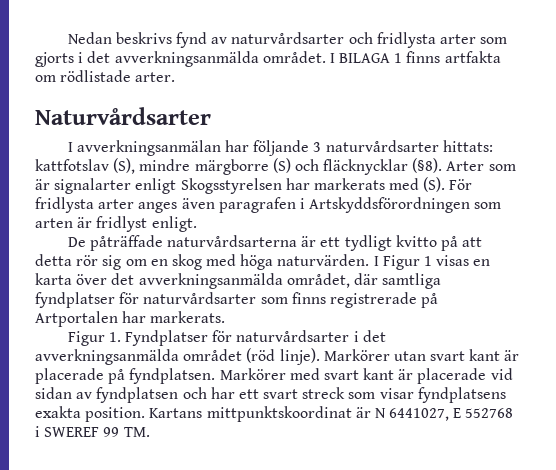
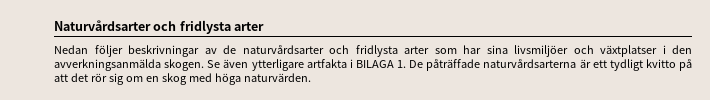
- Nedan beskrivs fynd av naturvårdsarter och fridlysta arter som gjorts i det avverkningsanmälda området. I BILAGA 1 finns artfakta om rödlistade arter.
- Naturvårdsarter
- I avverkningsanmälan har följande 3 naturvårdsarter hittats: kattfotslav (S), mindre märgborre (S) och fläcknycklar (§8). Arter som är signalarter enligt Skogsstyrelsen har markerats med (S). För fridlysta arter anges även paragrafen i Artskyddsförordningen som arten är fridlyst enligt.
- De påträffade naturvårdsarterna är ett tydligt kvitto på att detta rör sig om en skog med höga naturvärden. I Figur 1 visas en karta över det avverkningsanmälda området, där samtliga fyndplatser för naturvårdsarter som finns registrerade på Artportalen har markerats.
- Figur 1. Fyndplatser för naturvårdsarter i det avverkningsanmälda området (röd linje). Markörer utan svart kant är placerade på fyndplatsen. Markörer med svart kant är placerade vid sidan av fyndplatsen och har ett svart streck som visar fyndplatsens exakta position. Kartans mittpunktskoordinat är N 6441027, E 552768 i SWEREF 99 TM.
+ Naturvårdsarter och fridlysta arter
+ Nedan följer beskrivningar av de naturvårdsarter och fridlysta arter som har sina livsmiljöer och växtplatser i den avverkningsanmälda skogen. Se även ytterligare artfakta i BILAGA 1. De påträffade naturvårdsarterna är ett tydligt kvitto på att det rör sig om en skog med höga naturvärden.

